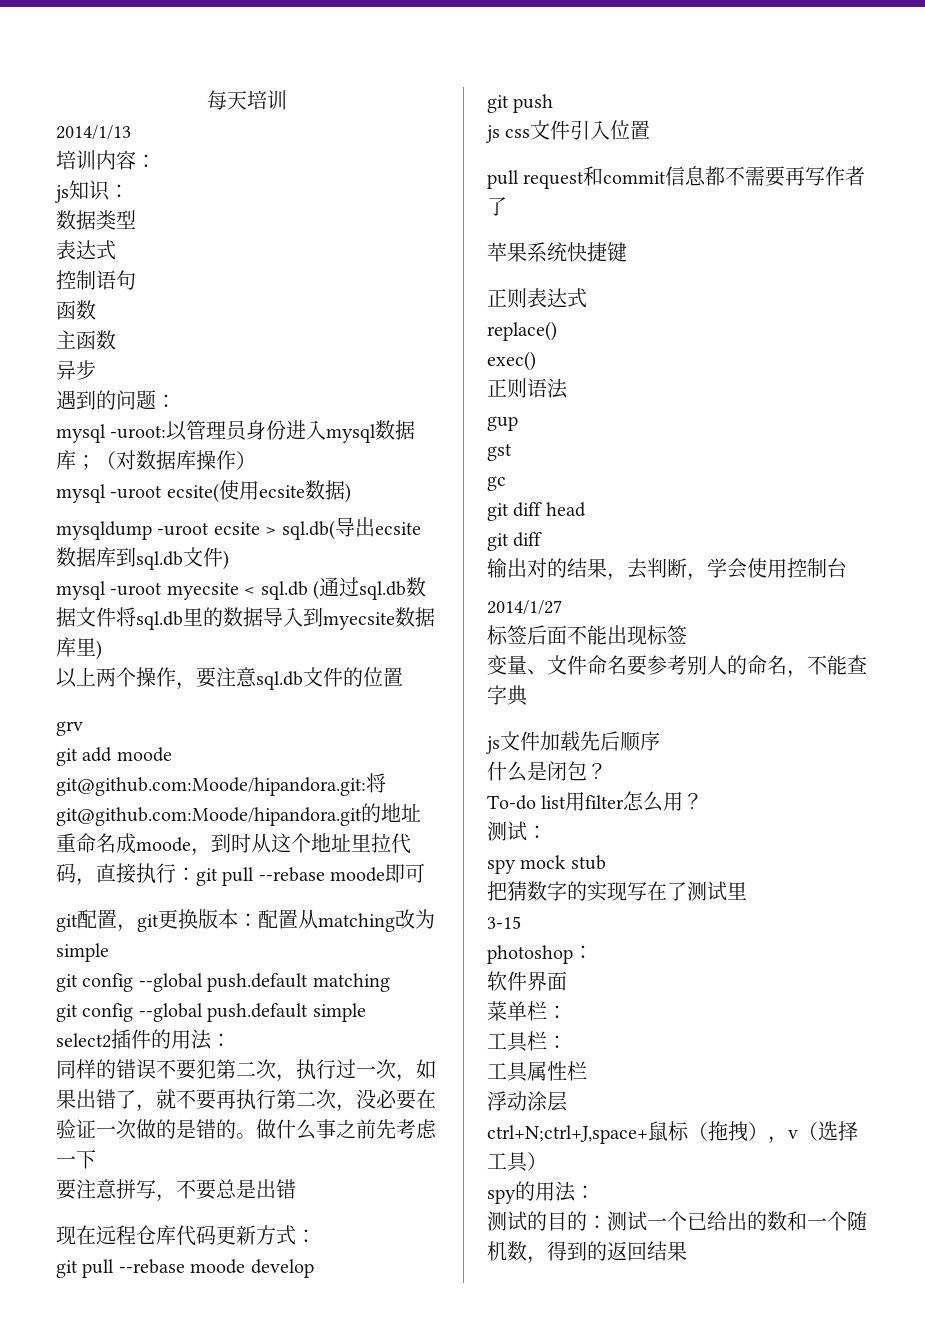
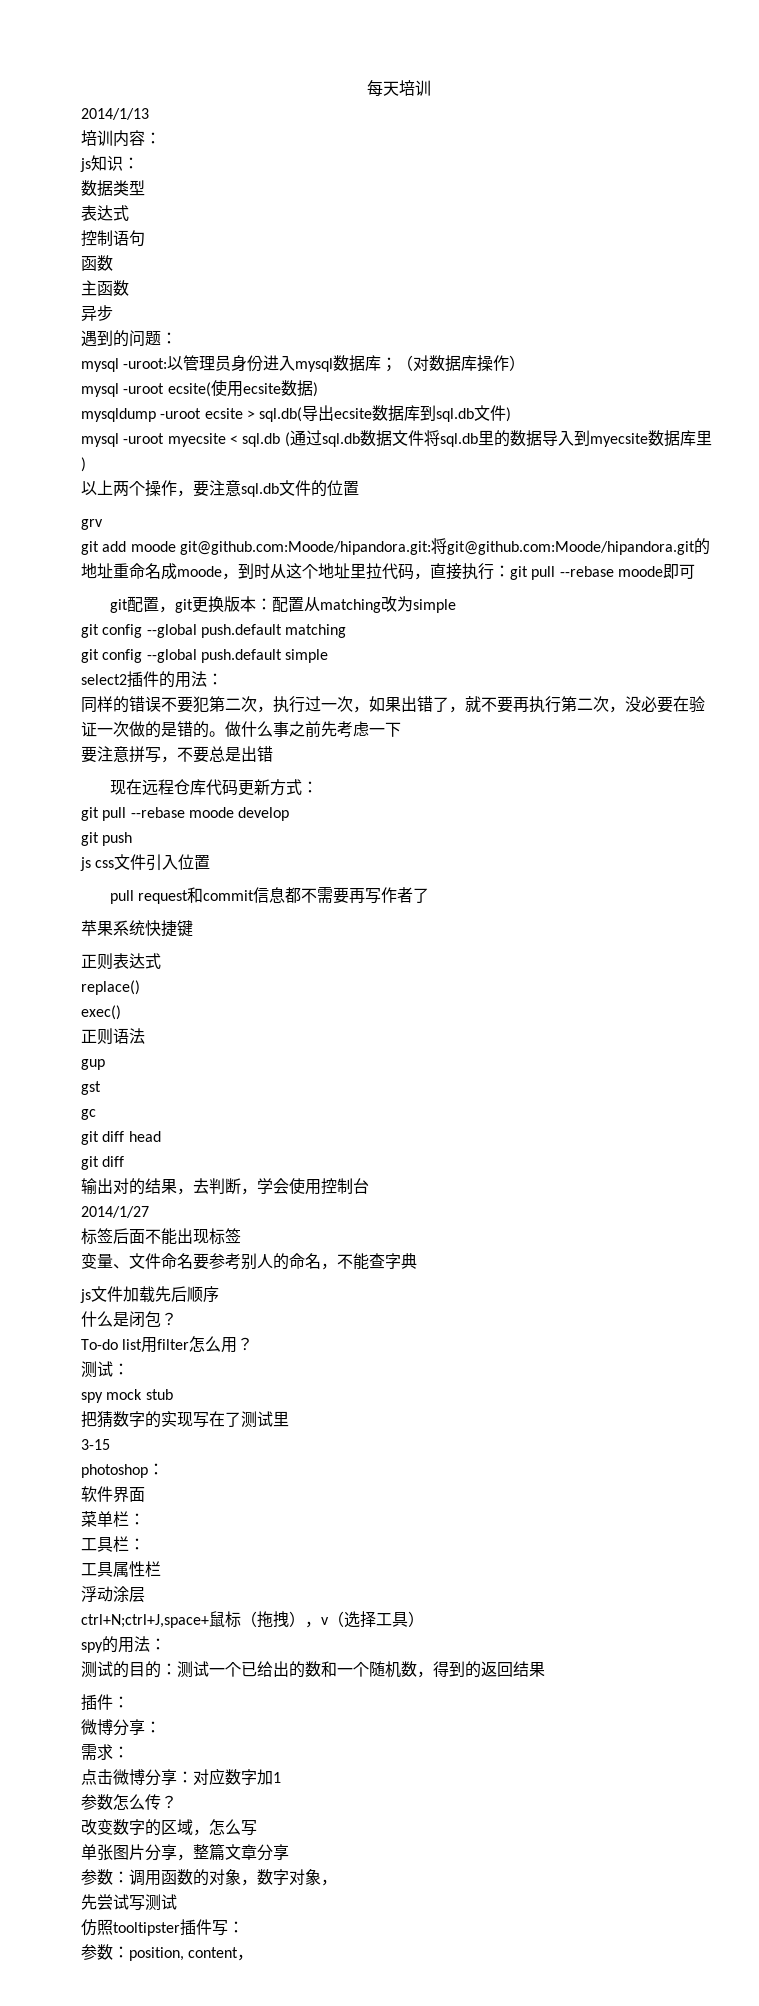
+ 插件：
+ 微博分享：
+ 需求：
+ 点击微博分享：对应数字加1
+ 参数怎么传？
+ 改变数字的区域，怎么写
+ 单张图片分享，整篇文章分享
+ 参数：调用函数的对象，数字对象，
+ 先尝试写测试
+ 仿照tooltipster插件写：
+ 参数：position, content，

